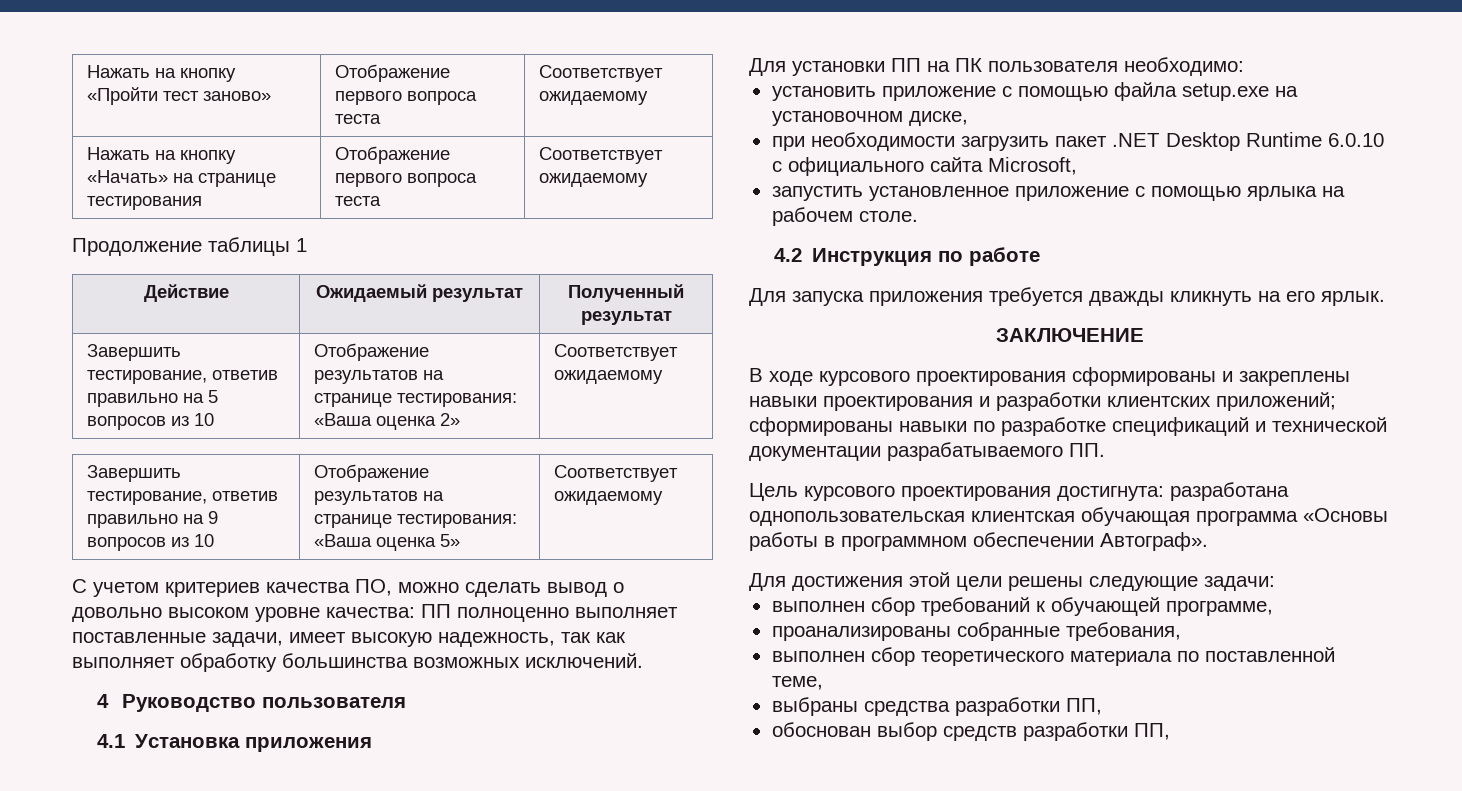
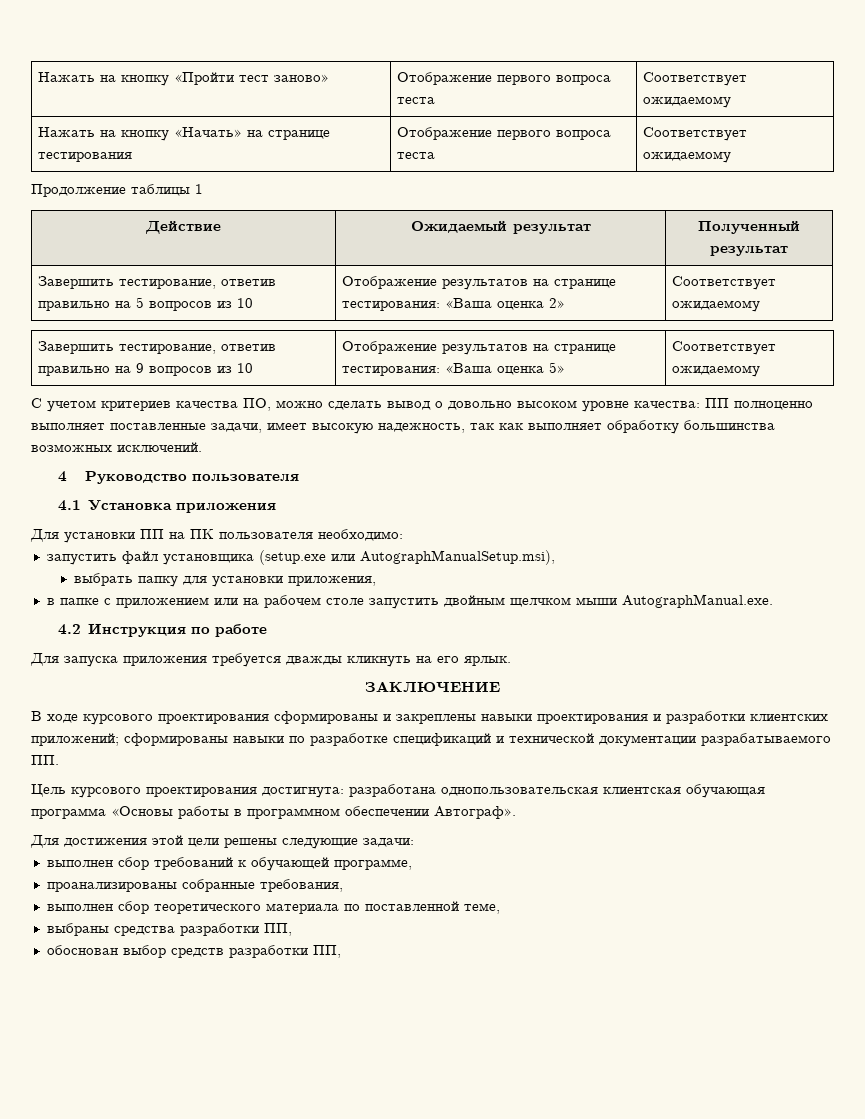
- установить приложение с помощью файла setup.exe на установочном диске,
- при необходимости загрузить пакет .NET Desktop Runtime 6.0.10 с официального сайта Microsoft,
- запустить установленное приложение с помощью ярлыка на рабочем столе.
+ запустить файл установщика (setup.exe или AutographManualSetup.msi),
+ выбрать папку для установки приложения,
+ в папке с приложением или на рабочем столе запустить двойным щелчком мыши AutographManual.exe.

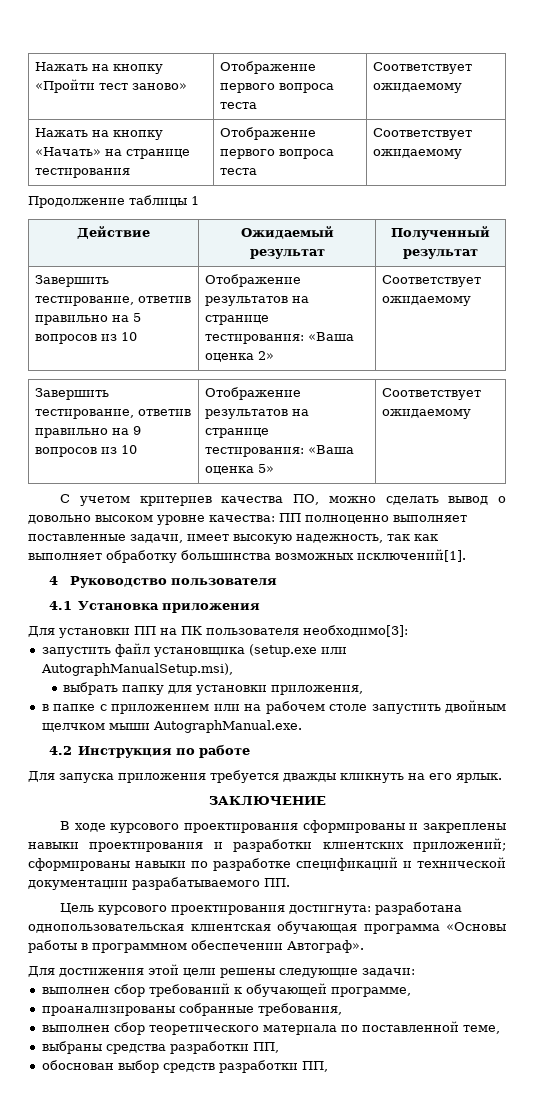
- С учетом критериев качества ПО, можно сделать вывод о довольно высоком уровне качества: ПП полноценно выполняет поставленные задачи, имеет высокую надежность, так как выполняет обработку большинства возможных исключений.
+ С учетом критериев качества ПО, можно сделать вывод о довольно высоком уровне качества: ПП полноценно выполняет поставленные задачи, имеет высокую надежность, так как выполняет обработку большинства возможных исключений[1].
- Для установки ПП на ПК пользователя необходимо:
+ Для установки ПП на ПК пользователя необходимо[3]:

